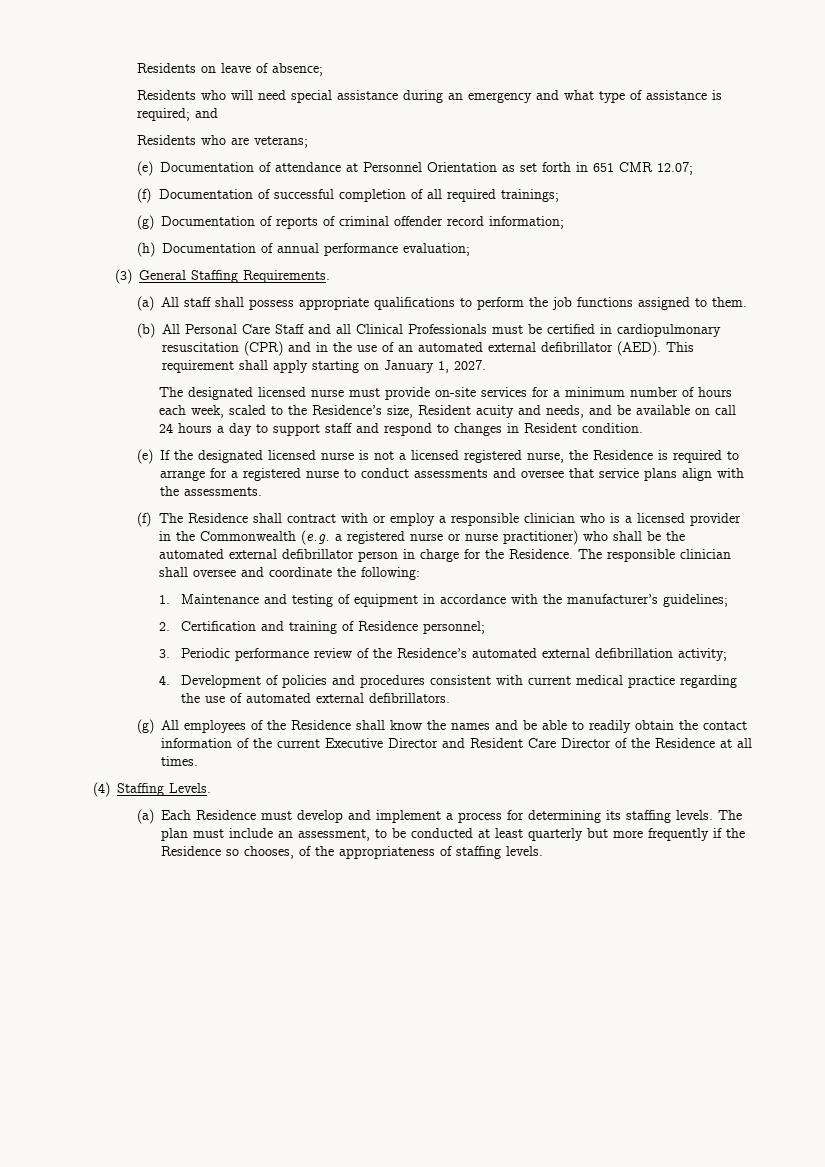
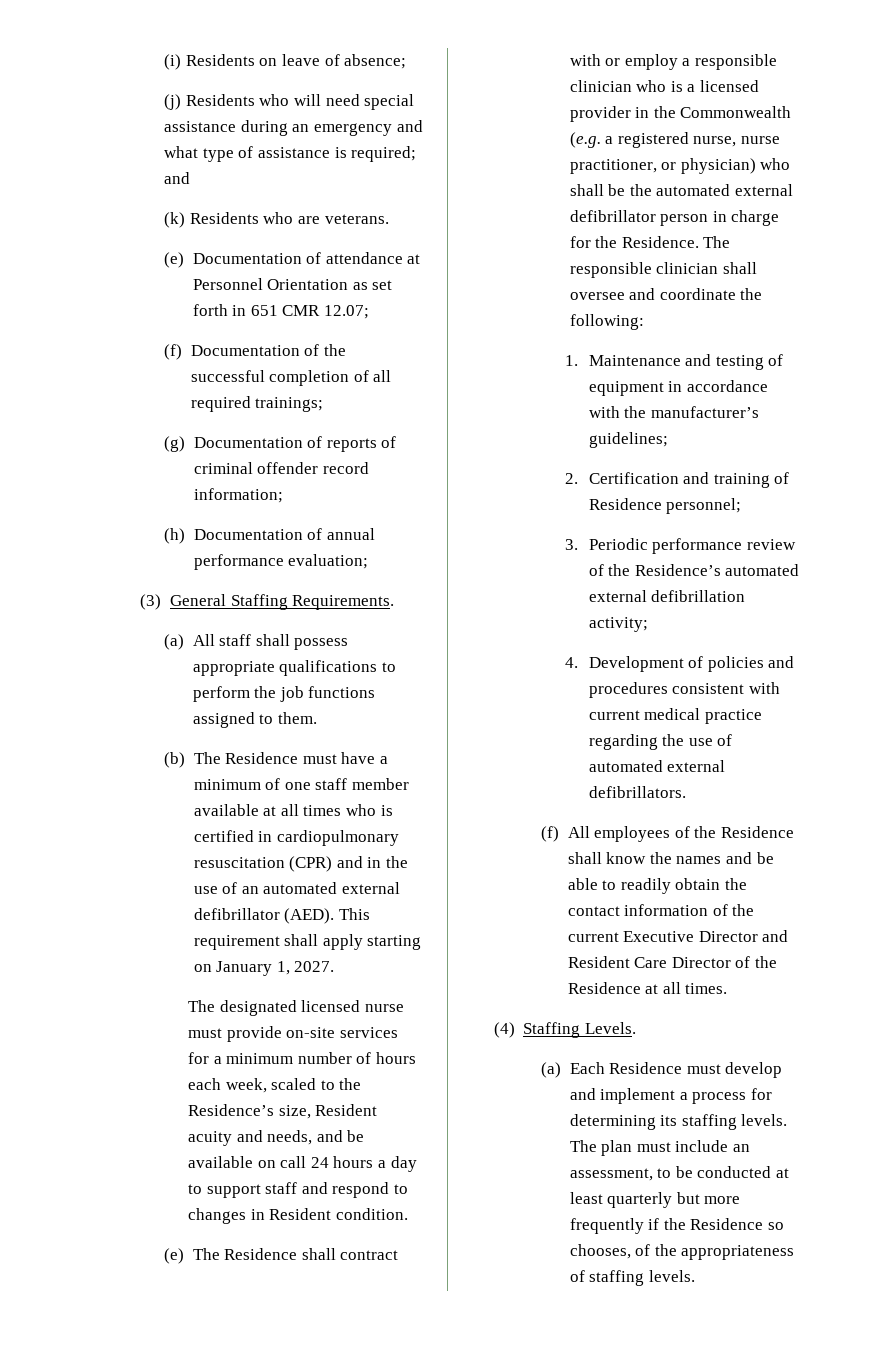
- Residents on leave of absence;
+ (i) Residents on leave of absence;
- Residents who will need special assistance during an emergency and what type of assistance is required; and
+ (j) Residents who will need special assistance during an emergency and what type of assistance is required; and
- Residents who are veterans;
+ (k) Residents who are veterans.
- (f) Documentation of successful completion of all required trainings;
+ (f) Documentation of the successful completion of all required trainings;
- (b) All Personal Care Staff and all Clinical Professionals must be certified in cardiopulmonary resuscitation (CPR) and in the use of an automated external defibrillator (AED).
+ (b) The Residence must have a minimum of one staff member available at all times who is certified in cardiopulmonary resuscitation (CPR) and in the use of an automated external defibrillator (AED).
- (e) If the designated licensed nurse is not a licensed registered nurse, the Residence is required to arrange for a registered nurse to conduct assessments and oversee that service plans align with the assessments.
- (f) The Residence shall contract with or employ a responsible clinician who is a licensed provider in the Commonwealth (e.g. a registered nurse or nurse practitioner) who shall be the automated external defibrillator person in charge for the Residence.
+ (e) The Residence shall contract with or employ a responsible clinician who is a licensed provider in the Commonwealth (e.g. a registered nurse, nurse practitioner, or physician) who shall be the automated external defibrillator person in charge for the Residence.
- (g) All employees of the Residence shall know the names and be able to readily obtain the contact information of the current Executive Director and Resident Care Director of the Residence at all times.
+ (f) All employees of the Residence shall know the names and be able to readily obtain the contact information of the current Executive Director and Resident Care Director of the Residence at all times.

